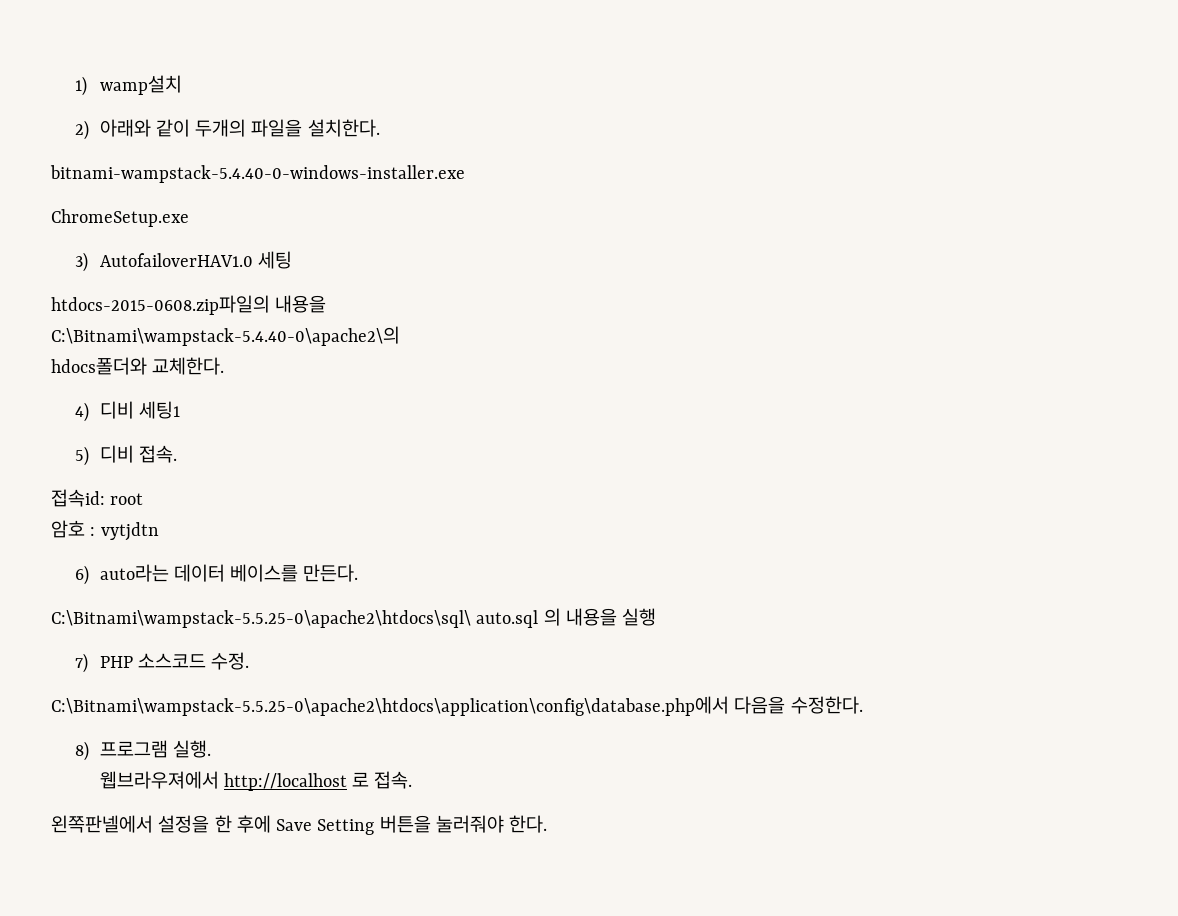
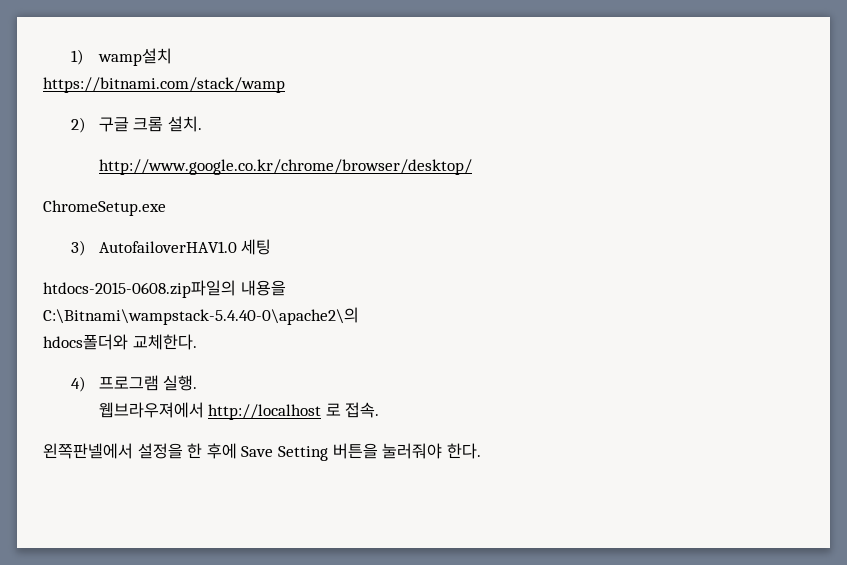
+ https://bitnami.com/stack/wamp
- 2) 아래와 같이 두개의 파일을 설치한다.
- bitnami-wampstack-5.4.40-0-windows-installer.exe
+ 2) 구글 크롬 설치.
+ http://www.google.co.kr/chrome/browser/desktop/
- 4) 디비 세팅1
- 5) 디비 접속.
- 접속id: root
- 암호 : vytjdtn
- 6) auto라는 데이터 베이스를 만든다.
- C:\Bitnami\wampstack-5.5.25-0\apache2\htdocs\sql\ auto.sql 의 내용을 실행
- 7) PHP 소스코드 수정.
- C:\Bitnami\wampstack-5.5.25-0\apache2\htdocs\application\config\database.php에서 다음을 수정한다.
- 8) 프로그램 실행.
+ 4) 프로그램 실행.

